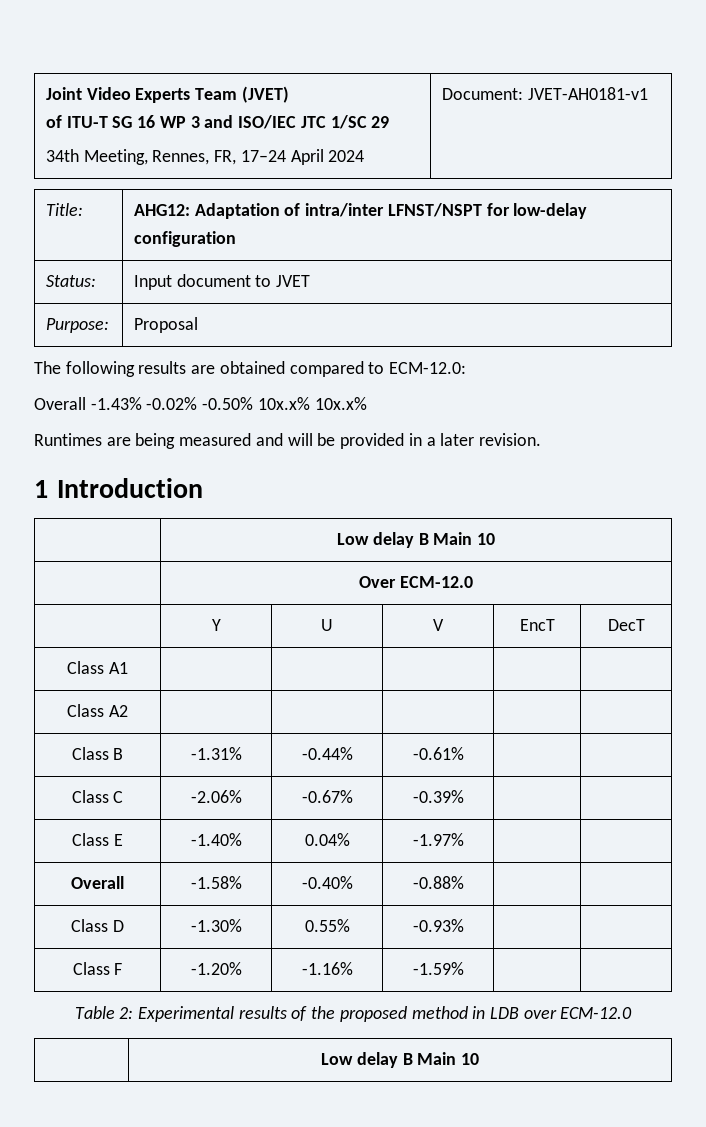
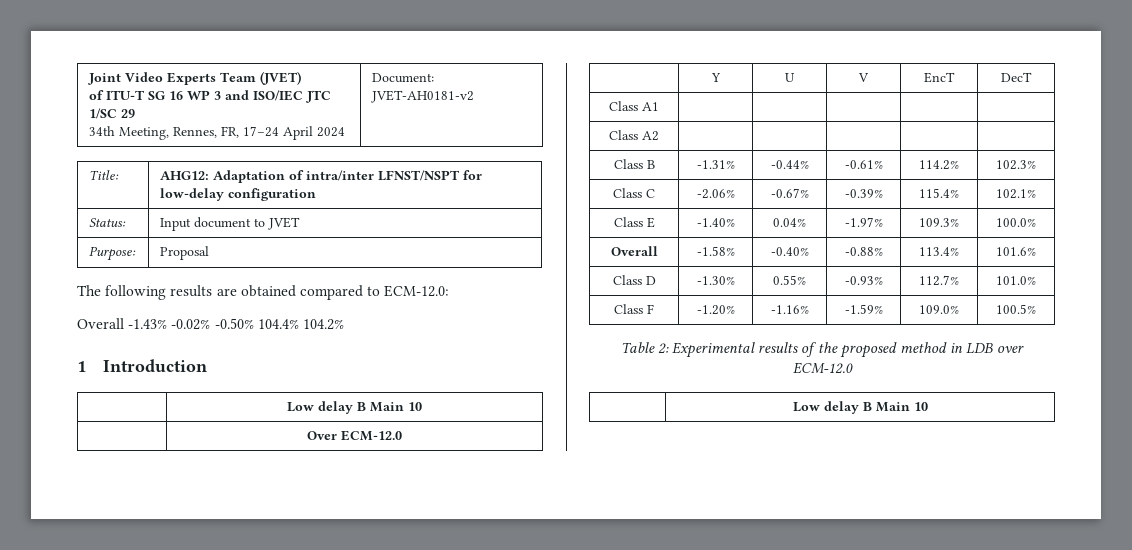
  Joint Video Experts Team (JVET)
  of ITU-T SG 16 WP 3 and ISO/IEC JTC 1/SC 29
- 34th Meeting, Rennes, FR, 17–24 April 2024 | Document: JVET-AH0181-v1
+ 34th Meeting, Rennes, FR, 17–24 April 2024 | Document: JVET-AH0181-v2
- Overall -1.43% -0.02% -0.50% 10x.x% 10x.x%
- Runtimes are being measured and will be provided in a later revision.
+ Overall -1.43% -0.02% -0.50% 104.4% 104.2%
- Class B | -1.31% | -0.44% | -0.61% | |
+ Class B | -1.31% | -0.44% | -0.61% | 114.2% | 102.3%
- Class C | -2.06% | -0.67% | -0.39% | |
+ Class C | -2.06% | -0.67% | -0.39% | 115.4% | 102.1%
- Class E | -1.40% | 0.04% | -1.97% | |
+ Class E | -1.40% | 0.04% | -1.97% | 109.3% | 100.0%
- Overall | -1.58% | -0.40% | -0.88% | |
+ Overall | -1.58% | -0.40% | -0.88% | 113.4% | 101.6%
- Class D | -1.30% | 0.55% | -0.93% | |
+ Class D | -1.30% | 0.55% | -0.93% | 112.7% | 101.0%
- Class F | -1.20% | -1.16% | -1.59% | |
+ Class F | -1.20% | -1.16% | -1.59% | 109.0% | 100.5%

